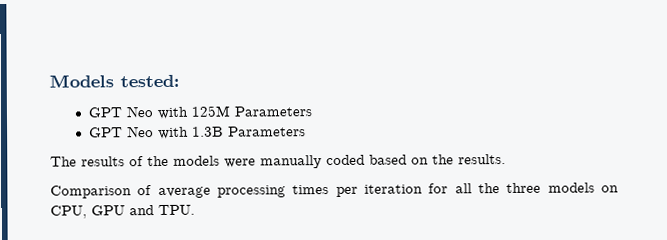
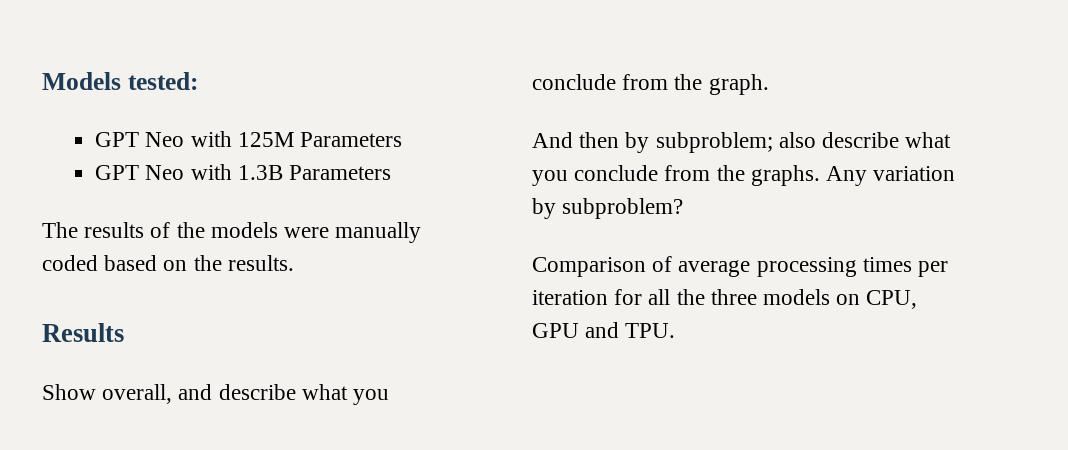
+ Results
+ Show overall, and describe what you conclude from the graph.
+ And then by subproblem; also describe what you conclude from the graphs. Any variation by subproblem?

